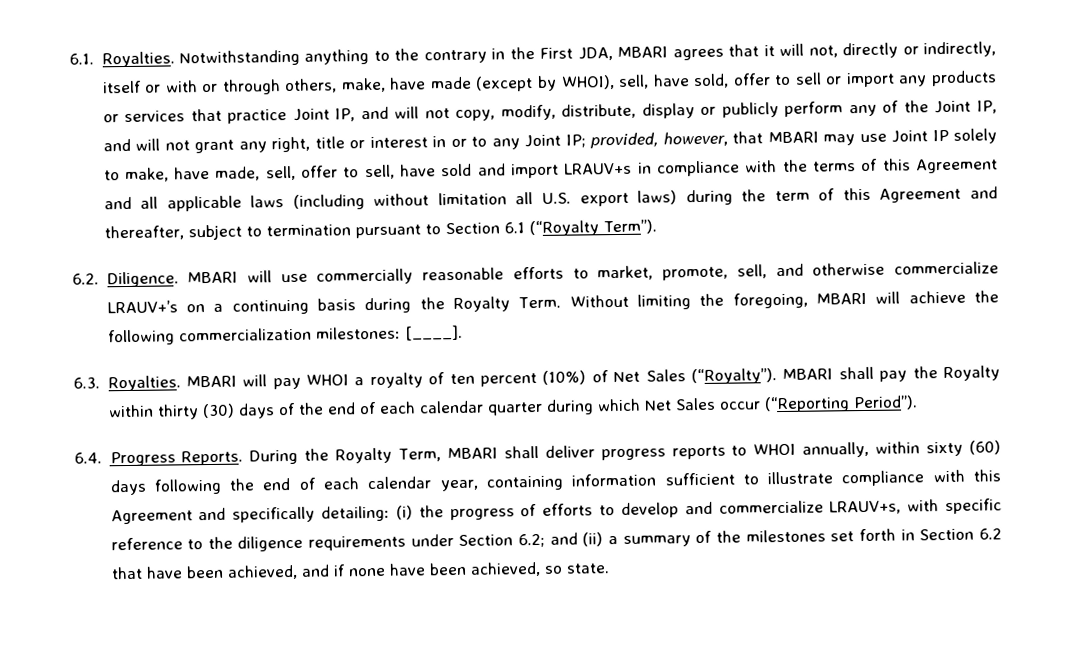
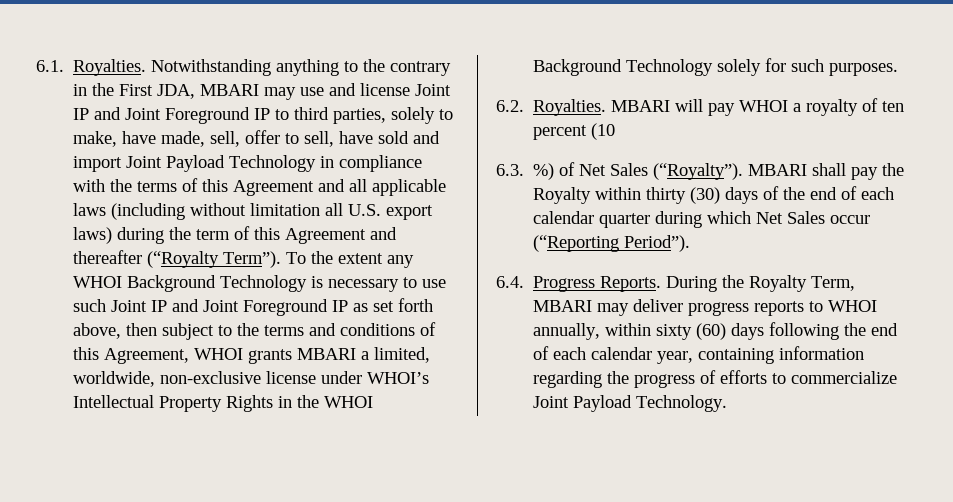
- Notwithstanding anything to the contrary in the First JDA, MBARI agrees that it will not, directly or indirectly, itself or with or through others, make, have made (except by WHOI), sell, have sold, offer to sell or import any products or services that practice Joint IP, and will not copy, modify, distribute, display or publicly perform any of the Joint IP, and will not grant any right, title or interest in or to any Joint IP; provided, however, that MBARI may use Joint IP solely to make, have made, sell, offer to sell, have sold and import LRAUV+s in compliance with the terms of this Agreement and all applicable laws (including without limitation all U.S. export laws) during the term of this Agreement and thereafter, subject to termination pursuant to Section 6.1 (“Royalty Term”).
- 6.2. Diligence. MBARI will use commercially reasonable efforts to market, promote, sell, and otherwise commercialize LRAUV+’s on a continuing basis during the Royalty Term. Without limiting the foregoing, MBARI will achieve the following commercialization milestones: [____].
- 6.3. Royalties.
+ Notwithstanding anything to the contrary in the First JDA, MBARI may use and license Joint IP and Joint Foreground IP to third parties, solely to make, have made, sell, offer to sell, have sold and import Joint Payload Technology in compliance with the terms of this Agreement and all applicable laws (including without limitation all U.S. export laws) during the term of this Agreement and thereafter (“Royalty Term”). To the extent any WHOI Background Technology is necessary to use such Joint IP and Joint Foreground IP as set forth above, then subject to the terms and conditions of this Agreement, WHOI grants MBARI a limited, worldwide, non-exclusive license under WHOI’s Intellectual Property Rights in the WHOI Background Technology solely for such purposes.
+ 6.2. Royalties.
- MBARI will pay WHOI a royalty of ten percent (10%) of Net Sales (“Royalty”).
+ MBARI will pay WHOI a royalty of ten percent (10
+ 6.3. %) of Net Sales (“Royalty”).
- During the Royalty Term, MBARI shall deliver progress reports to WHOI annually, within sixty (60) days following the end of each calendar year, containing information sufficient to illustrate compliance with this Agreement and specifically detailing: (i) the progress of efforts to develop and commercialize LRAUV+s, with specific reference to the diligence requirements under Section 6.2; and (ii) a summary of the milestones set forth in Section 6.2 that have been achieved, and if none have been achieved, so state.
+ During the Royalty Term, MBARI may deliver progress reports to WHOI annually, within sixty (60) days following the end of each calendar year, containing information regarding the progress of efforts to commercialize Joint Payload Technology.

